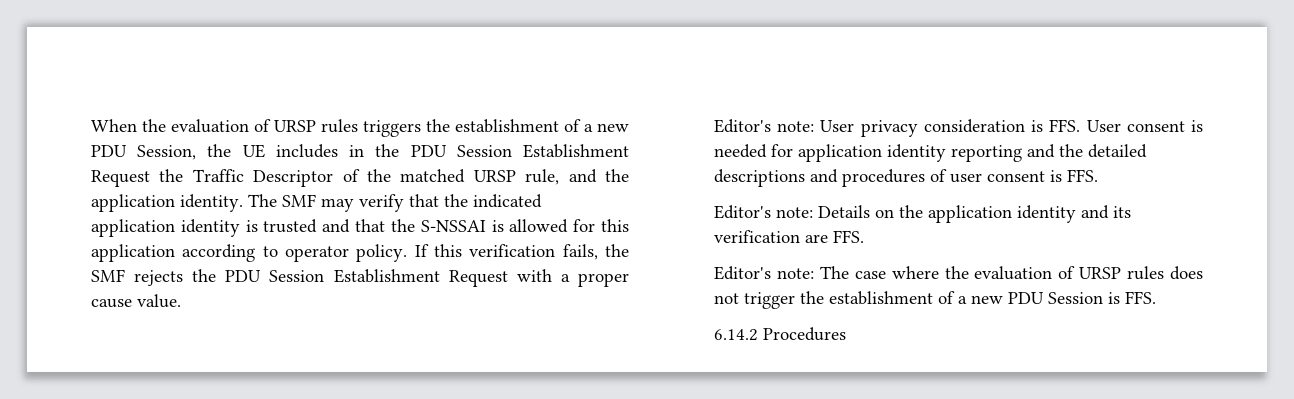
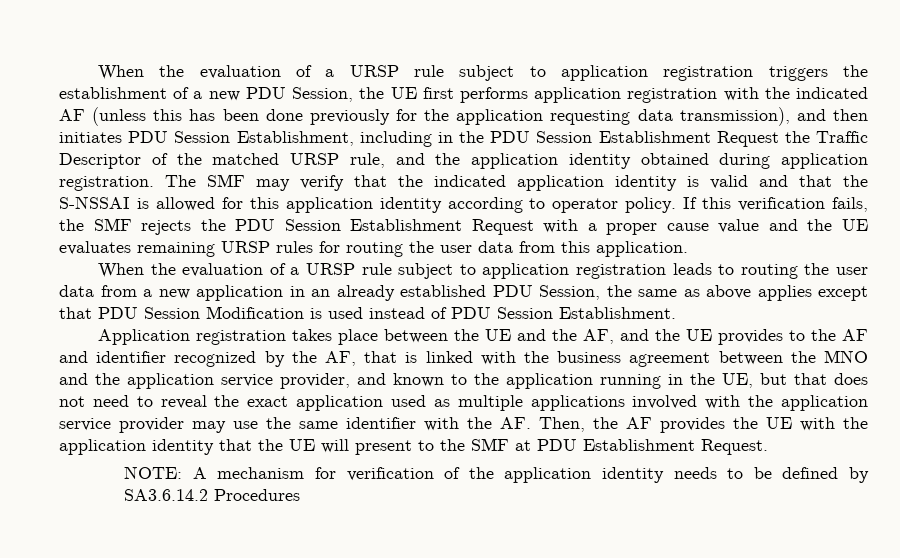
- When the evaluation of URSP rules triggers the establishment of a new PDU Session, the UE includes in the PDU Session Establishment Request the Traffic Descriptor of the matched URSP rule, and the application identity.
+ When the evaluation of a URSP rule subject to application registration triggers the establishment of a new PDU Session, the UE first performs application registration with the indicated AF (unless this has been done previously for the application requesting data transmission), and then initiates PDU Session Establishment, including in the PDU Session Establishment Request the Traffic Descriptor of the matched URSP rule, and the application identity obtained during application registration.
- The SMF may verify that the indicated application identity is trusted and that the S-NSSAI is allowed for this application according to operator policy.
+ The SMF may verify that the indicated application identity is valid and that the S-NSSAI is allowed for this application identity according to operator policy.
- If this verification fails, the SMF rejects the PDU Session Establishment Request with a proper cause value.
- Editor's note: User privacy consideration is FFS. User consent is needed for application identity reporting and the detailed descriptions and procedures of user consent is FFS.
- Editor's note: Details on the application identity and its verification are FFS.
- Editor's note: The case where the evaluation of URSP rules does not trigger the establishment of a new PDU Session is FFS.
- 6.14.2 Procedures
+ If this verification fails, the SMF rejects the PDU Session Establishment Request with a proper cause value and the UE evaluates remaining URSP rules for routing the user data from this application.
+ When the evaluation of a URSP rule subject to application registration leads to routing the user data from a new application in an already established PDU Session, the same as above applies except that PDU Session Modification is used instead of PDU Session Establishment.
+ Application registration takes place between the UE and the AF, and the UE provides to the AF and identifier recognized by the AF, that is linked with the business agreement between the MNO and the application service provider, and known to the application running in the UE, but that does not need to reveal the exact application used as multiple applications involved with the application service provider may use the same identifier with the AF. Then, the AF provides the UE with the application identity that the UE will present to the SMF at PDU Establishment Request.
+ NOTE: A mechanism for verification of the application identity needs to be defined by SA3.6.14.2 Procedures

